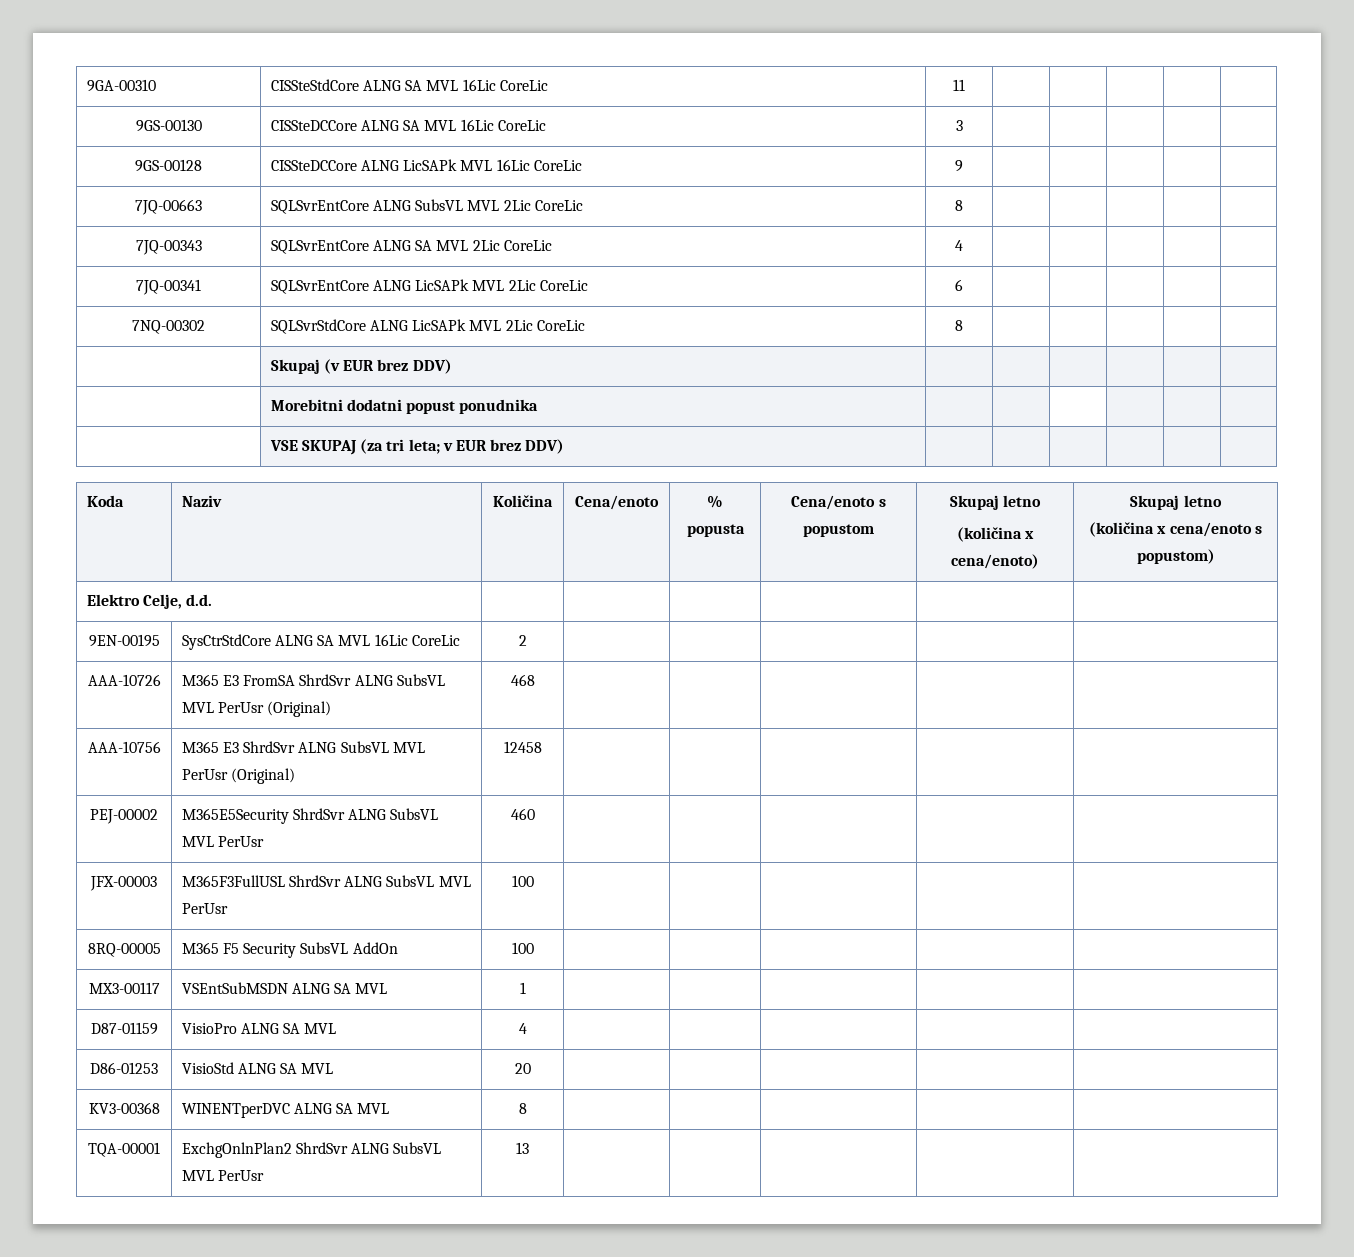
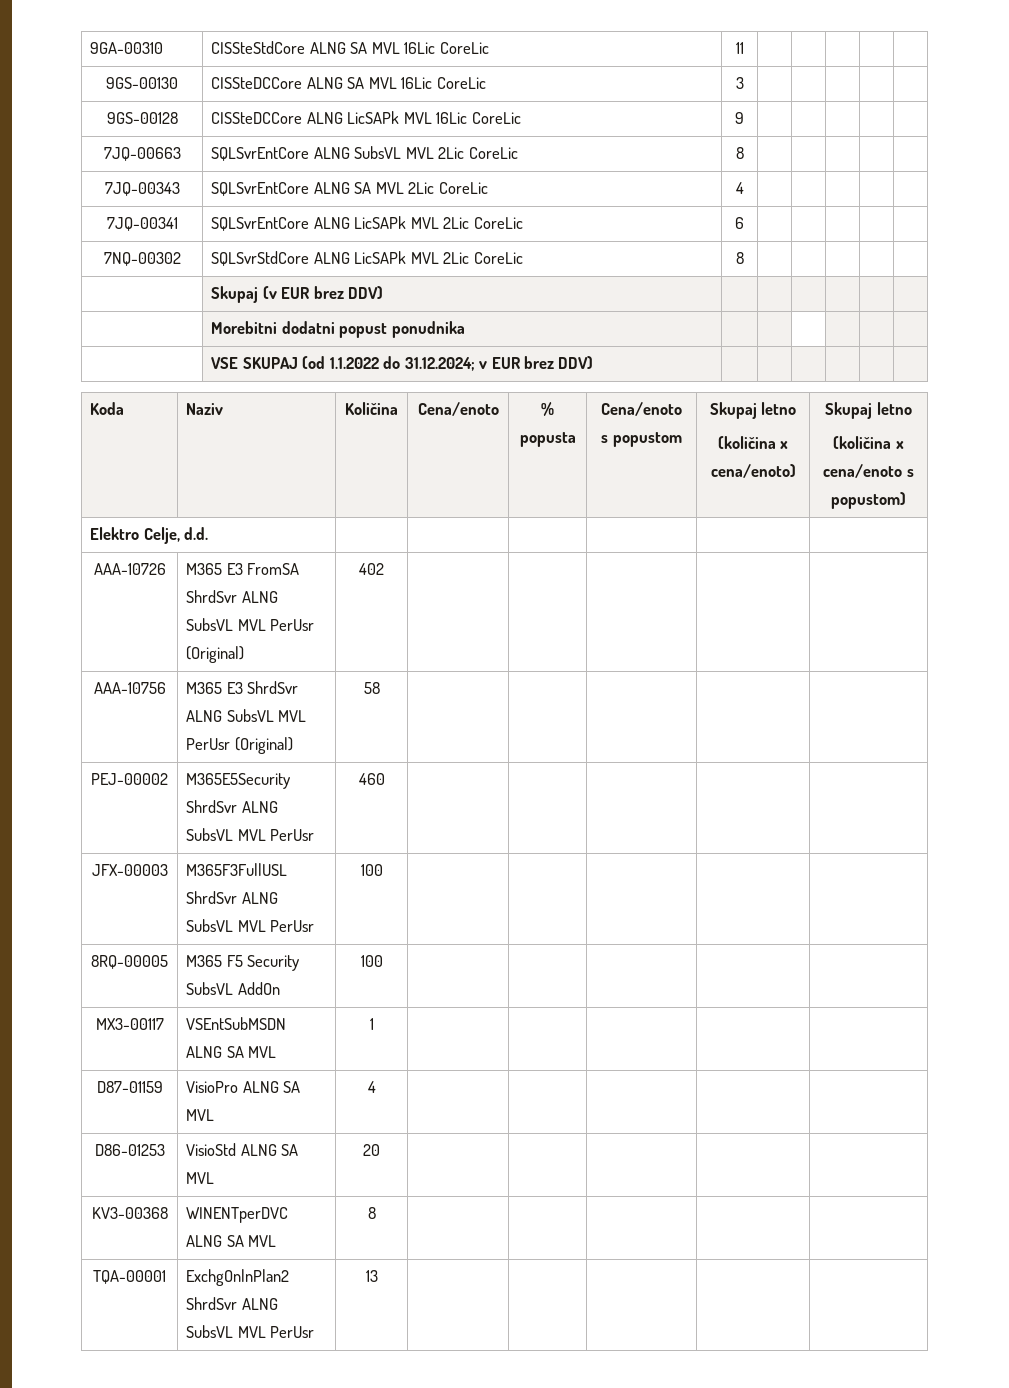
- | VSE SKUPAJ (za tri leta; v EUR brez DDV) | | | | | |
+ | VSE SKUPAJ (od 1.1.2022 do 31.12.2024; v EUR brez DDV) | | | | | |
- 9EN-00195 | SysCtrStdCore ALNG SA MVL 16Lic CoreLic | 2 | | | | |
- AAA-10726 | M365 E3 FromSA ShrdSvr ALNG SubsVL MVL PerUsr (Original) | 468 | | | | |
+ AAA-10726 | M365 E3 FromSA ShrdSvr ALNG SubsVL MVL PerUsr (Original) | 402 | | | | |
- AAA-10756 | M365 E3 ShrdSvr ALNG SubsVL MVL PerUsr (Original) | 12458 | | | | |
+ AAA-10756 | M365 E3 ShrdSvr ALNG SubsVL MVL PerUsr (Original) | 58 | | | | |

